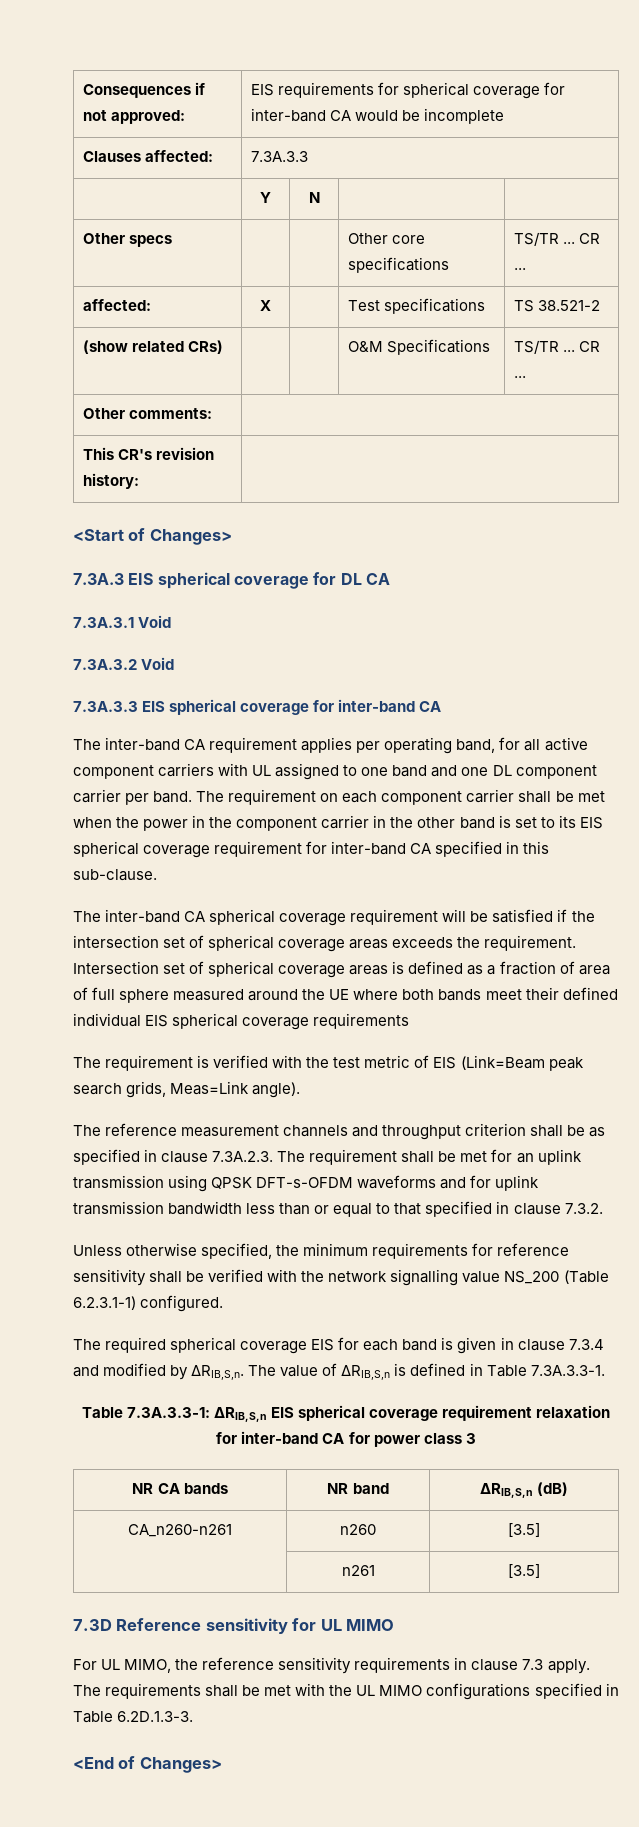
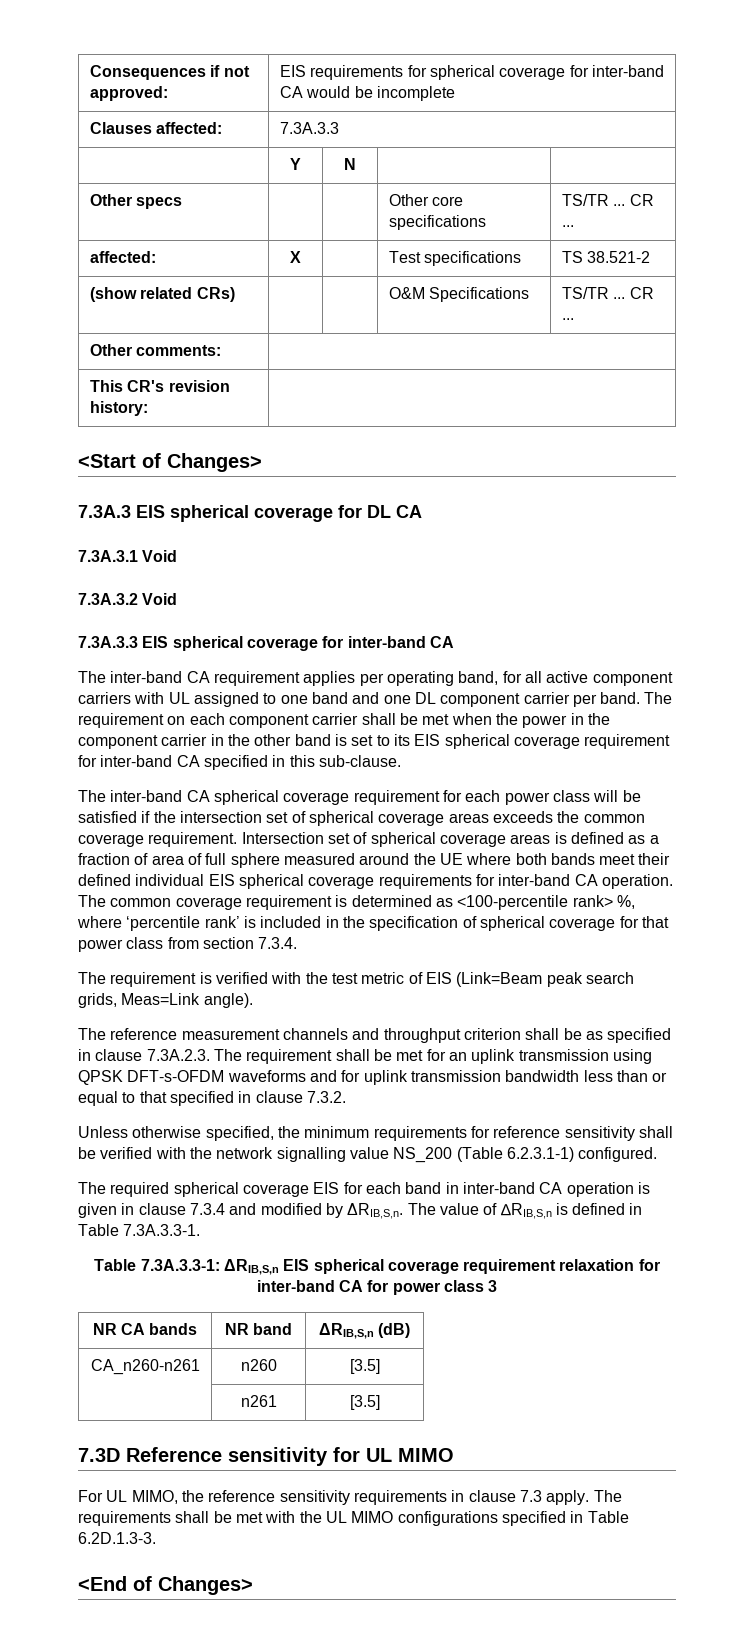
- The inter-band CA spherical coverage requirement will be satisfied if the intersection set of spherical coverage areas exceeds the requirement.
+ The inter-band CA spherical coverage requirement for each power class will be satisfied if the intersection set of spherical coverage areas exceeds the common coverage requirement.
- Intersection set of spherical coverage areas is defined as a fraction of area of full sphere measured around the UE where both bands meet their defined individual EIS spherical coverage requirements
+ Intersection set of spherical coverage areas is defined as a fraction of area of full sphere measured around the UE where both bands meet their defined individual EIS spherical coverage requirements for inter-band CA operation. The common coverage requirement is determined as <100-percentile rank> %, where ‘percentile rank’ is included in the specification of spherical coverage for that power class from section 7.3.4.
- The required spherical coverage EIS for each band is given in clause 7.3.4 and modified by ΔRIB,S,n.
+ The required spherical coverage EIS for each band in inter-band CA operation is given in clause 7.3.4 and modified by ΔRIB,S,n.

